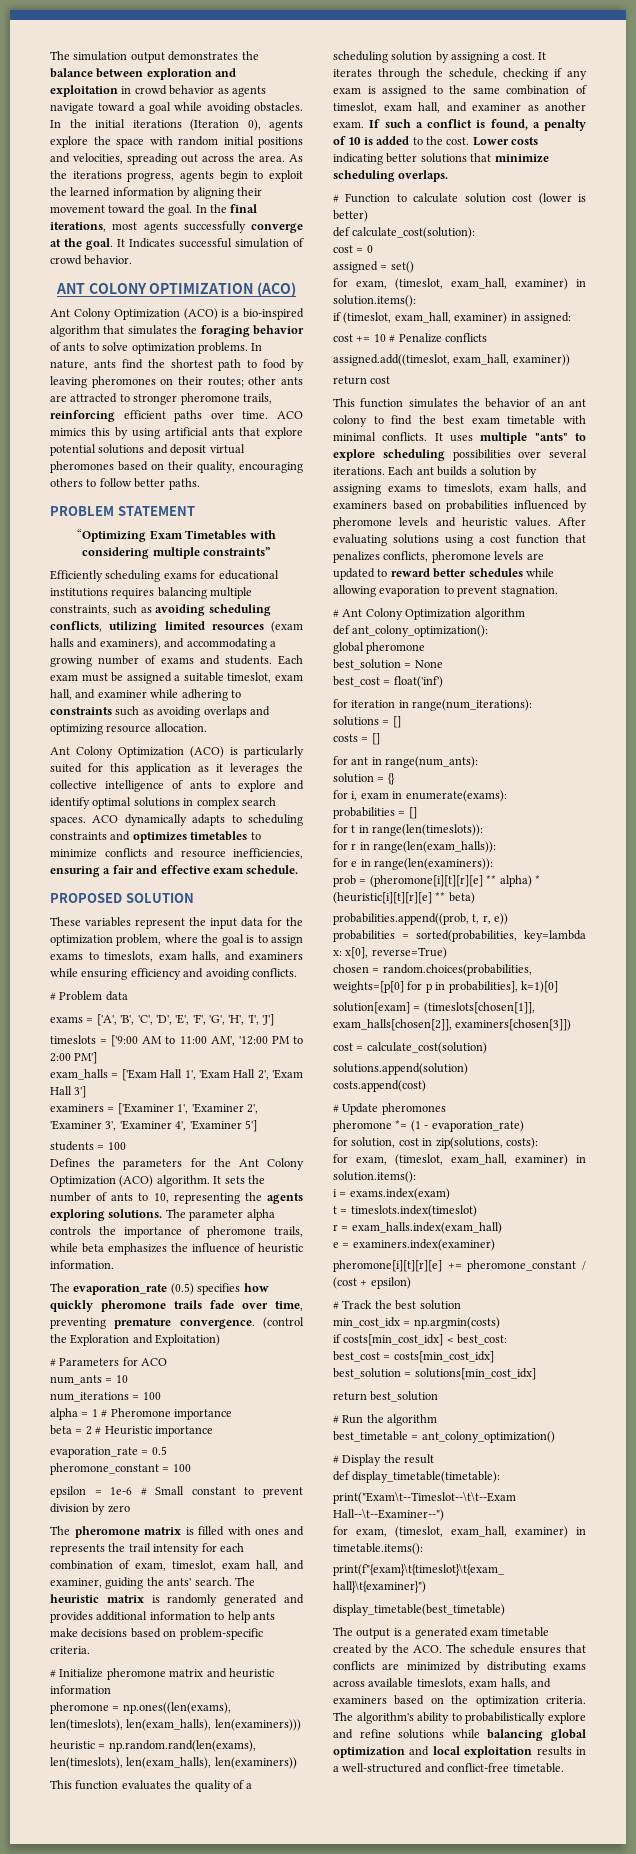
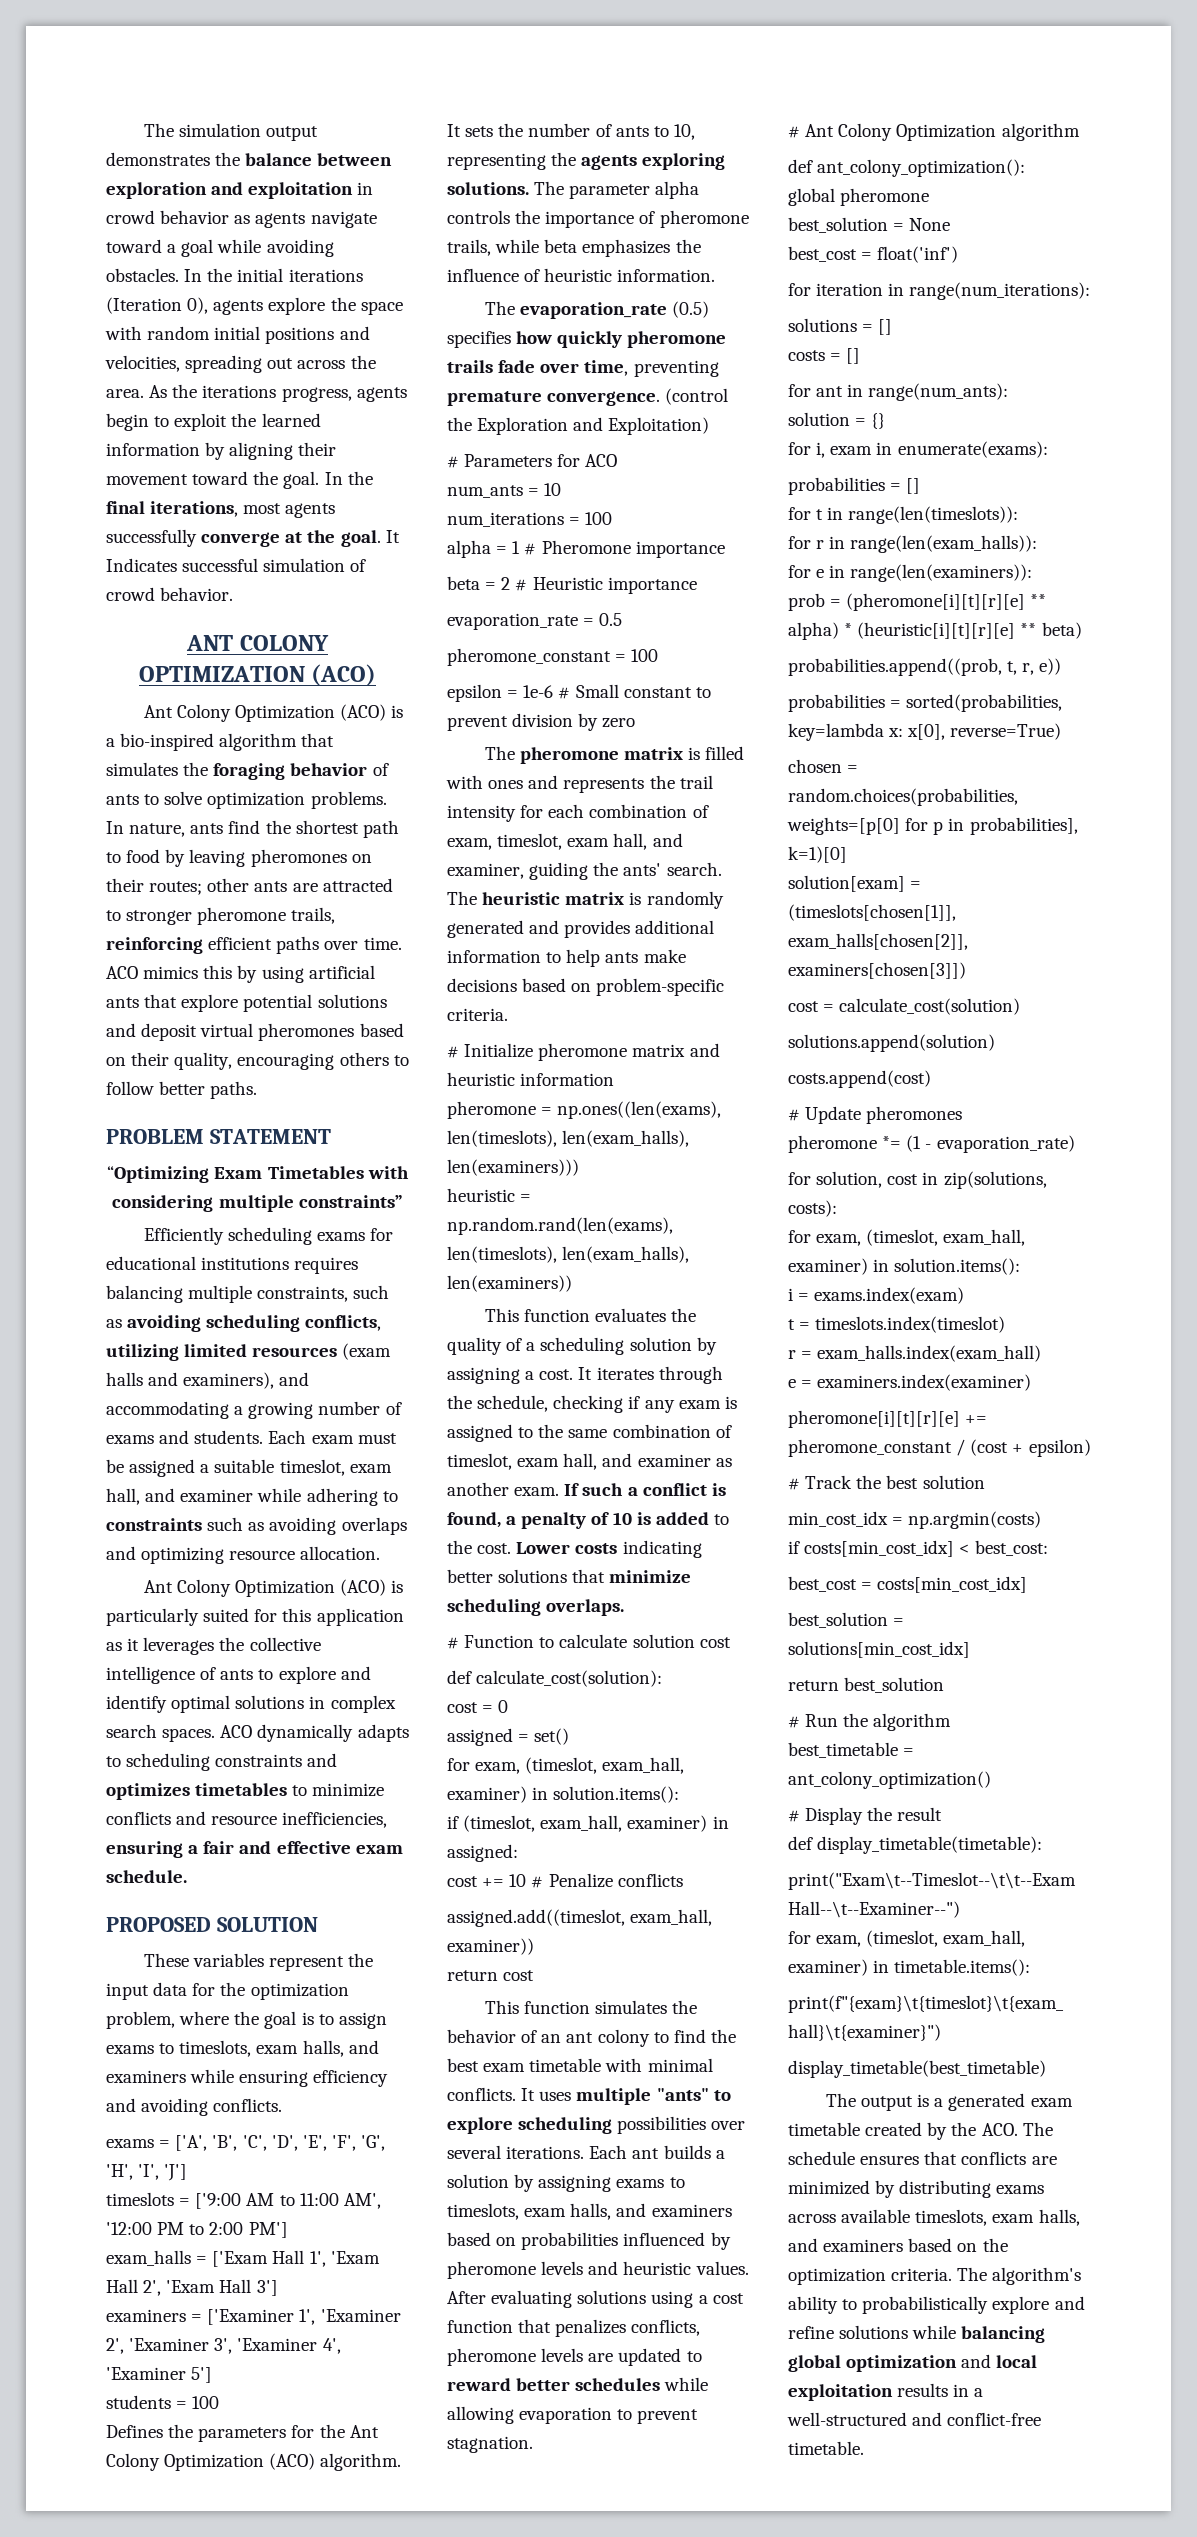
- # Problem data
- # Function to calculate solution cost (lower is better)
+ # Function to calculate solution cost

